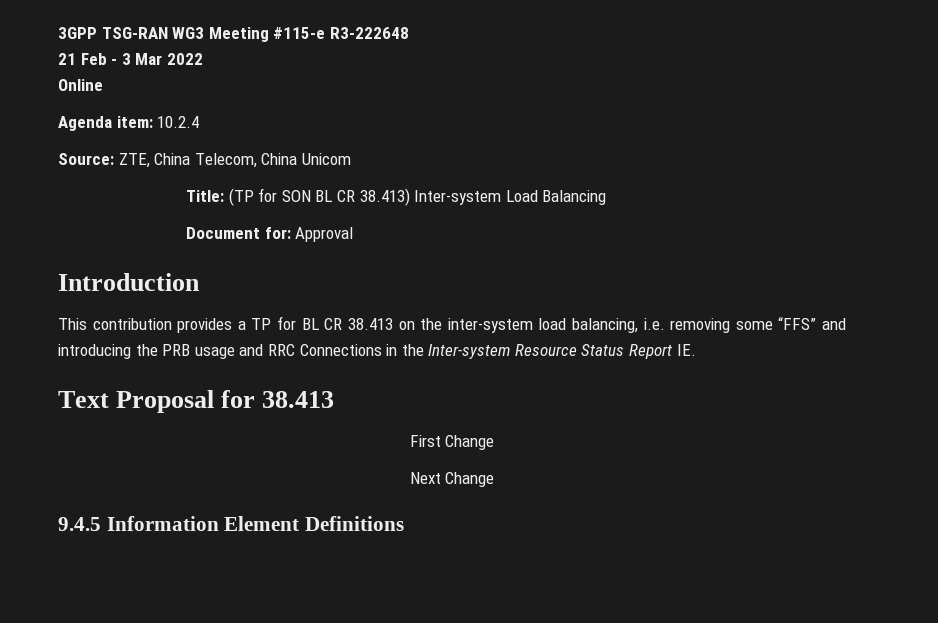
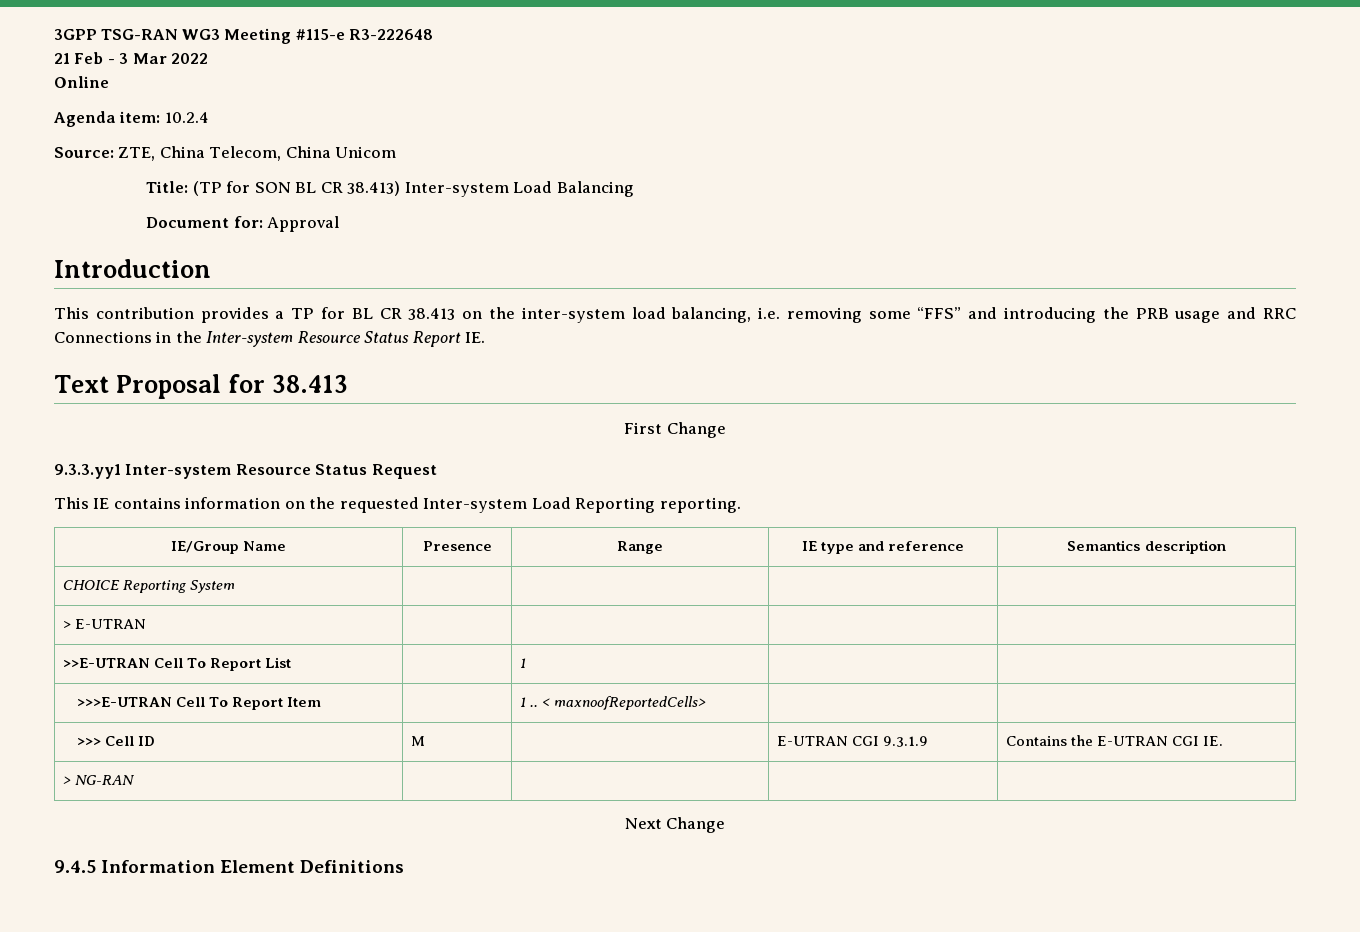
+ 9.3.3.yy1 Inter-system Resource Status Request
+ This IE contains information on the requested Inter-system Load Reporting reporting.
+ IE/Group Name | Presence | Range | IE type and reference | Semantics description
+ CHOICE Reporting System | | | |
+ > E-UTRAN | | | |
+ >>E-UTRAN Cell To Report List | | 1 | |
+ >>>E-UTRAN Cell To Report Item | | 1 .. < maxnoofReportedCells> | |
+ >>> Cell ID | M | | E-UTRAN CGI 9.3.1.9 | Contains the E-UTRAN CGI IE.
+ > NG-RAN | | | |

